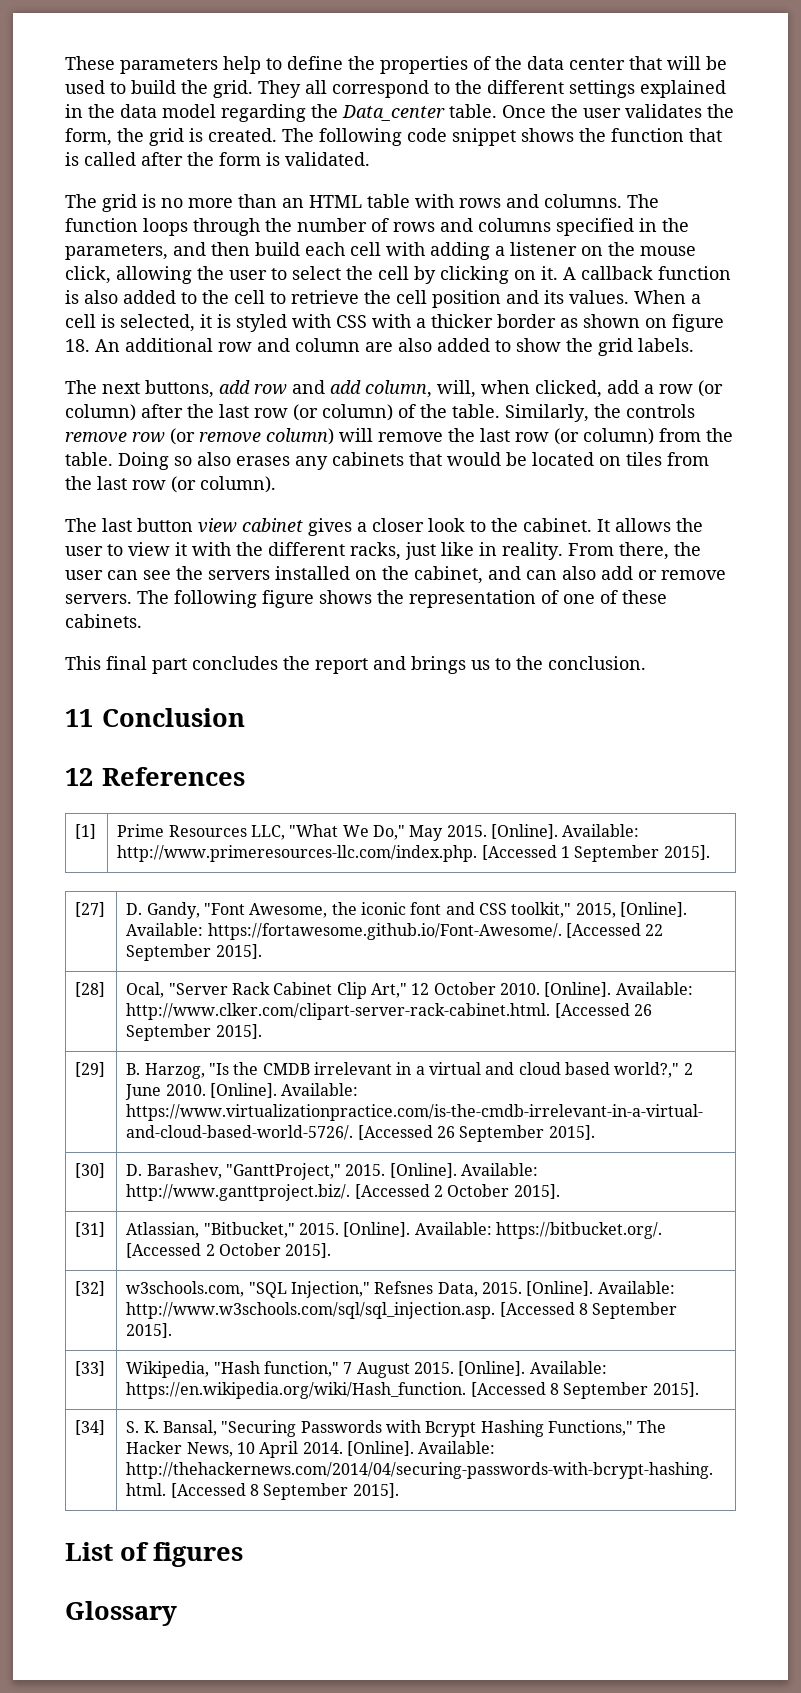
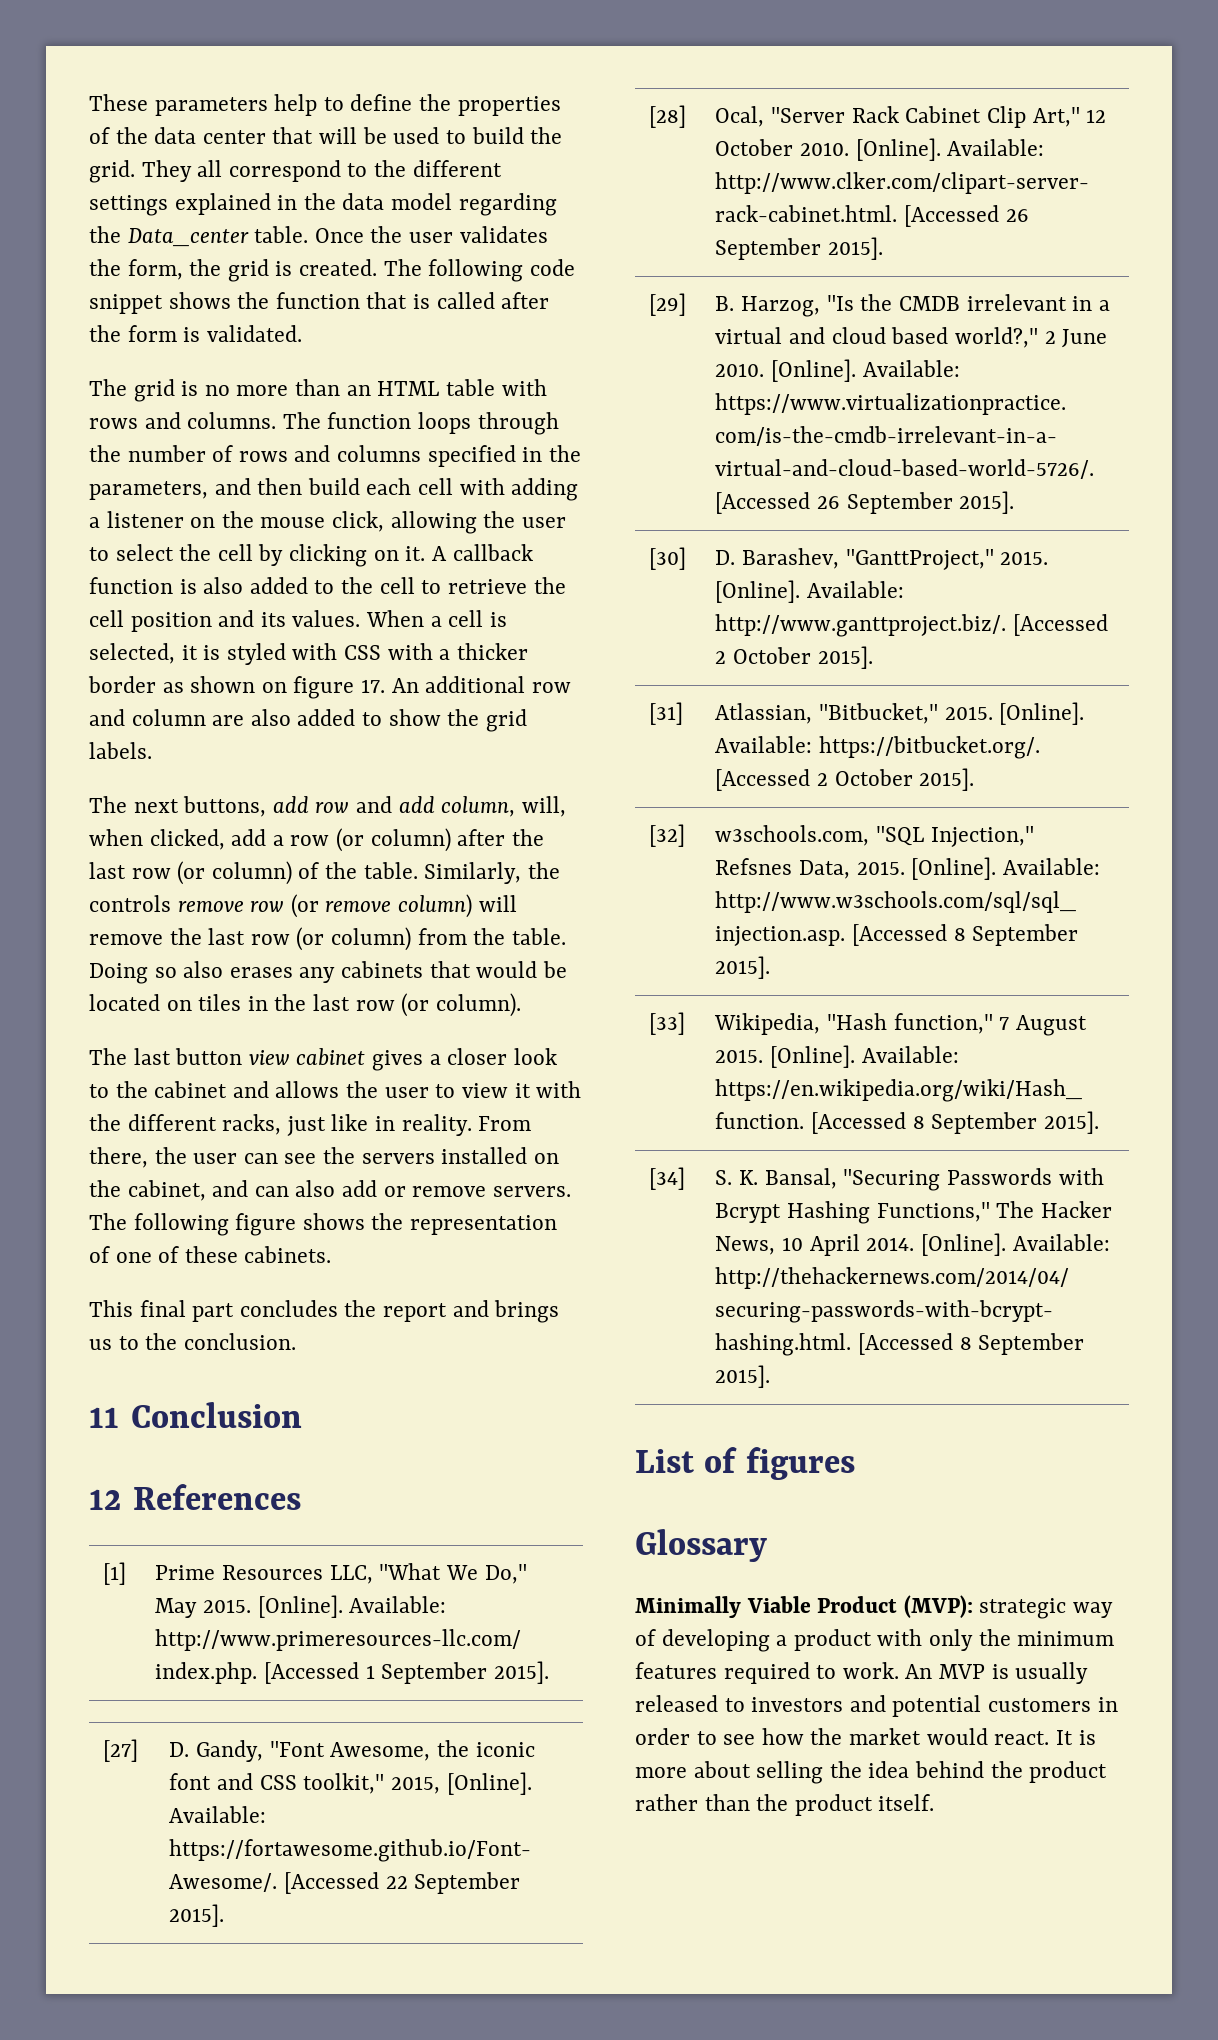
- When a cell is selected, it is styled with CSS with a thicker border as shown on figure 18. An additional row and column are also added to show the grid labels.
+ When a cell is selected, it is styled with CSS with a thicker border as shown on figure 17. An additional row and column are also added to show the grid labels.
- Doing so also erases any cabinets that would be located on tiles from the last row (or column).
+ Doing so also erases any cabinets that would be located on tiles in the last row (or column).
- The last button view cabinet gives a closer look to the cabinet. It allows the user to view it with the different racks, just like in reality.
+ The last button view cabinet gives a closer look to the cabinet and allows the user to view it with the different racks, just like in reality.
+ Minimally Viable Product (MVP): strategic way of developing a product with only the minimum features required to work. An MVP is usually released to investors and potential customers in order to see how the market would react. It is more about selling the idea behind the product rather than the product itself.

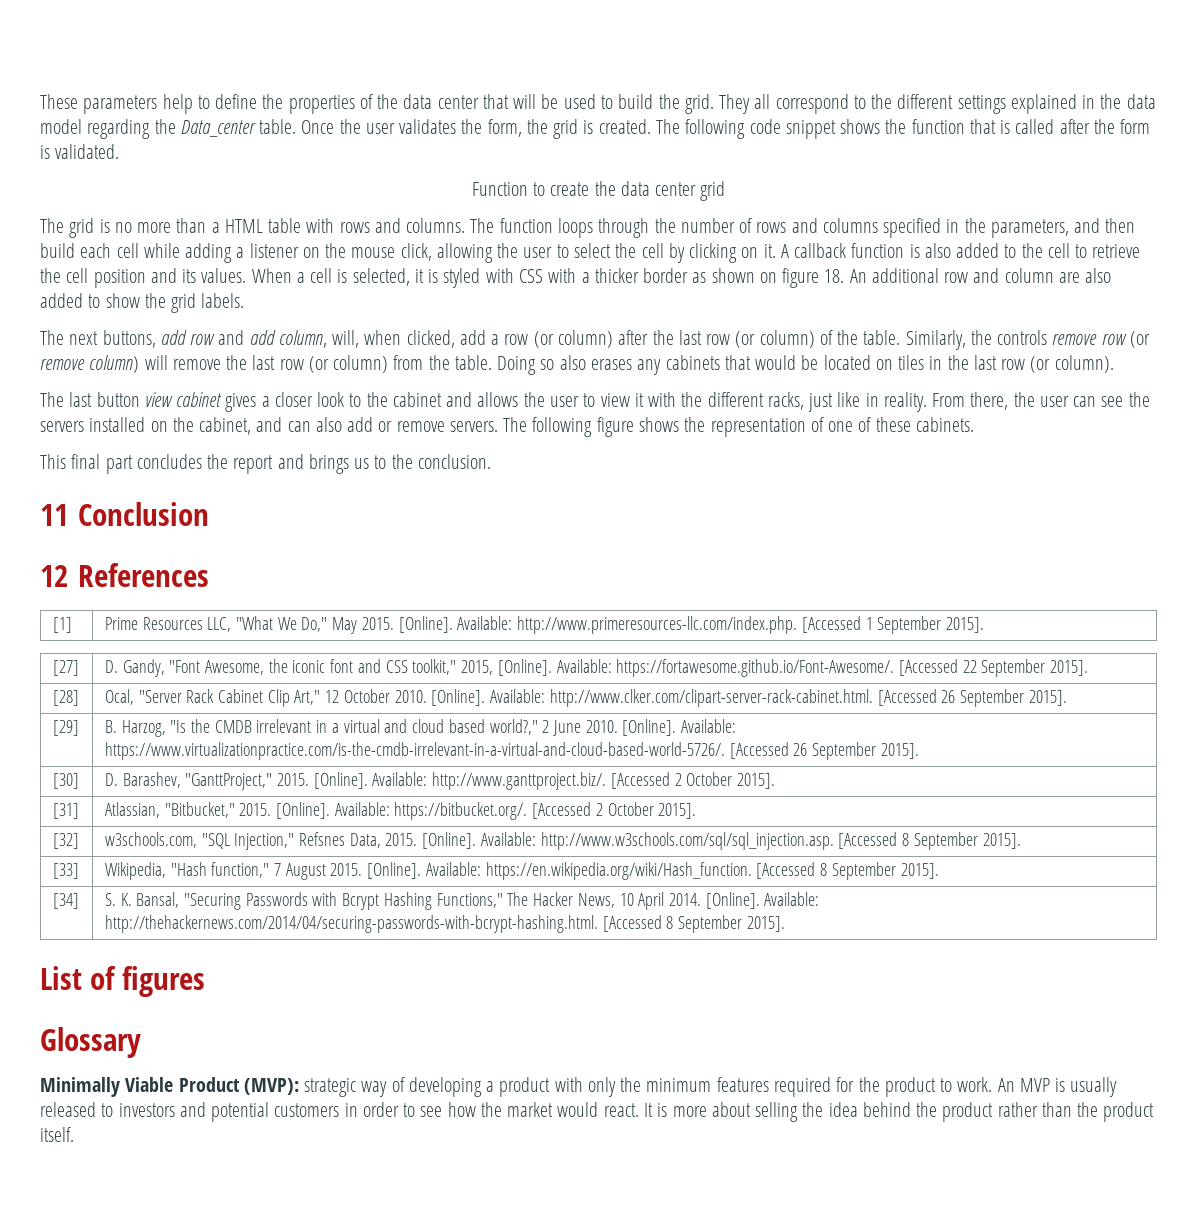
+ Function to create the data center grid
- The grid is no more than an HTML table with rows and columns.
+ The grid is no more than a HTML table with rows and columns.
- The function loops through the number of rows and columns specified in the parameters, and then build each cell with adding a listener on the mouse click, allowing the user to select the cell by clicking on it.
+ The function loops through the number of rows and columns specified in the parameters, and then build each cell while adding a listener on the mouse click, allowing the user to select the cell by clicking on it.
- When a cell is selected, it is styled with CSS with a thicker border as shown on figure 17. An additional row and column are also added to show the grid labels.
+ When a cell is selected, it is styled with CSS with a thicker border as shown on figure 18. An additional row and column are also added to show the grid labels.
- Minimally Viable Product (MVP): strategic way of developing a product with only the minimum features required to work.
+ Minimally Viable Product (MVP): strategic way of developing a product with only the minimum features required for the product to work.

